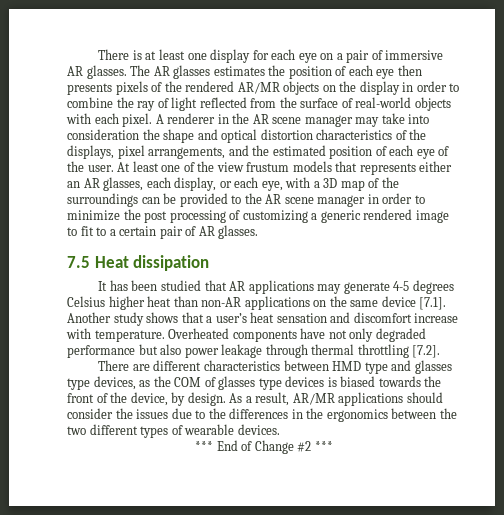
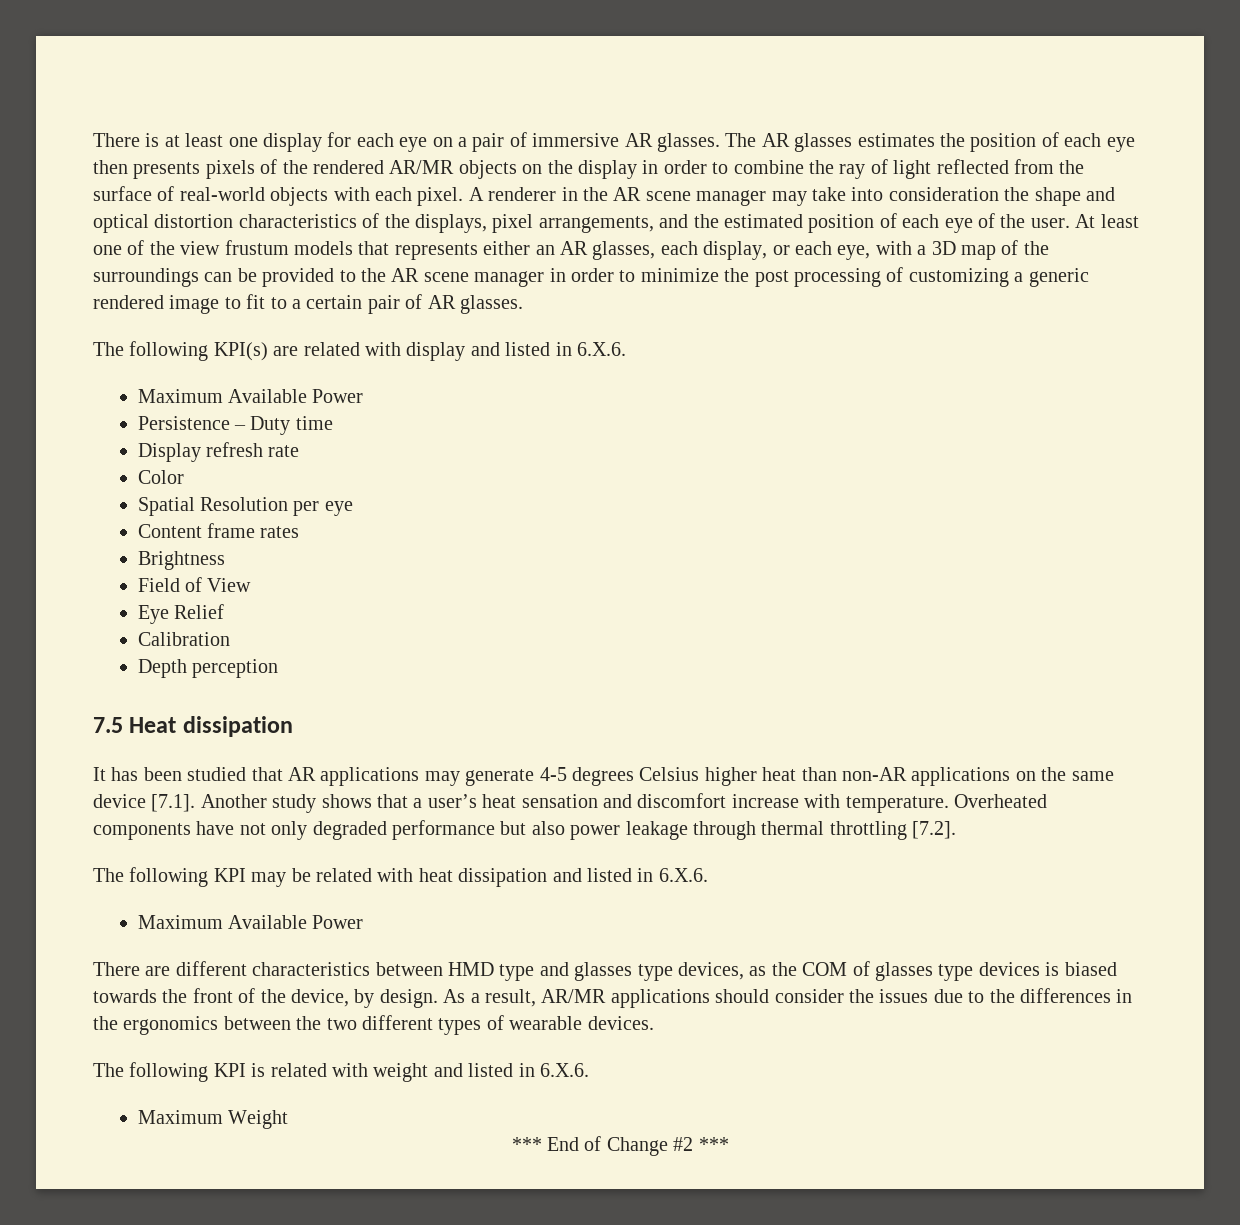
+ The following KPI(s) are related with display and listed in 6.X.6.
+ Maximum Available Power
+ Persistence – Duty time
+ Display refresh rate
+ Color
+ Spatial Resolution per eye
+ Content frame rates
+ Brightness
+ Field of View
+ Eye Relief
+ Calibration
+ Depth perception
+ The following KPI may be related with heat dissipation and listed in 6.X.6.
+ Maximum Available Power
+ The following KPI is related with weight and listed in 6.X.6.
+ Maximum Weight

